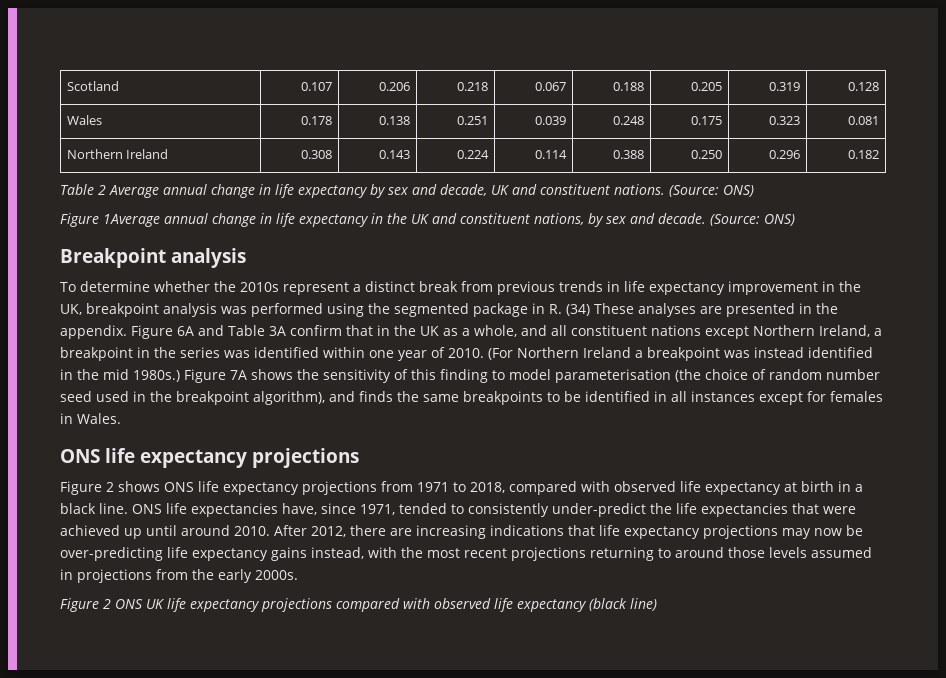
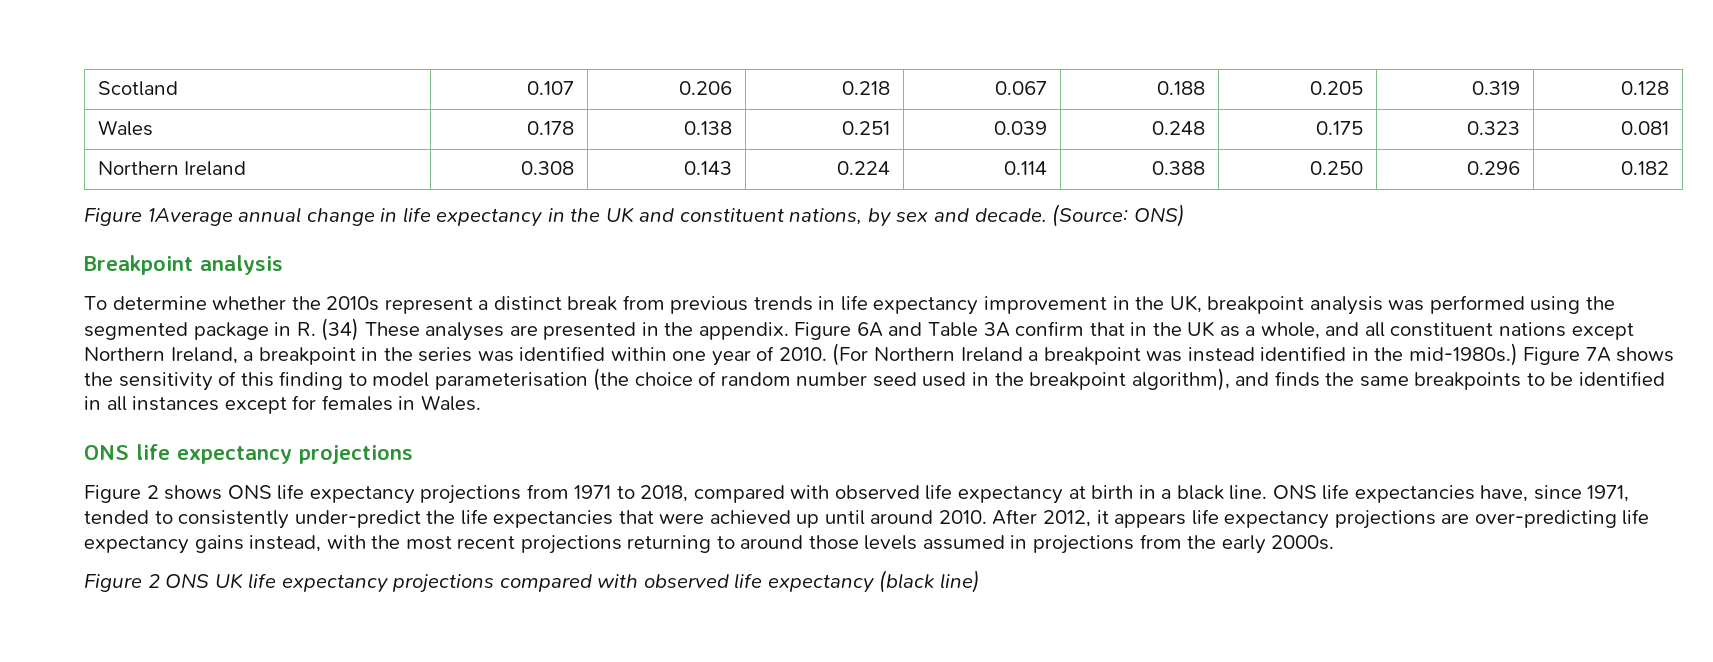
- Table 2 Average annual change in life expectancy by sex and decade, UK and constituent nations. (Source: ONS)
- (For Northern Ireland a breakpoint was instead identified in the mid 1980s.)
+ (For Northern Ireland a breakpoint was instead identified in the mid-1980s.)
- After 2012, there are increasing indications that life expectancy projections may now be over-predicting life expectancy gains instead, with the most recent projections returning to around those levels assumed in projections from the early 2000s.
+ After 2012, it appears life expectancy projections are over-predicting life expectancy gains instead, with the most recent projections returning to around those levels assumed in projections from the early 2000s.

